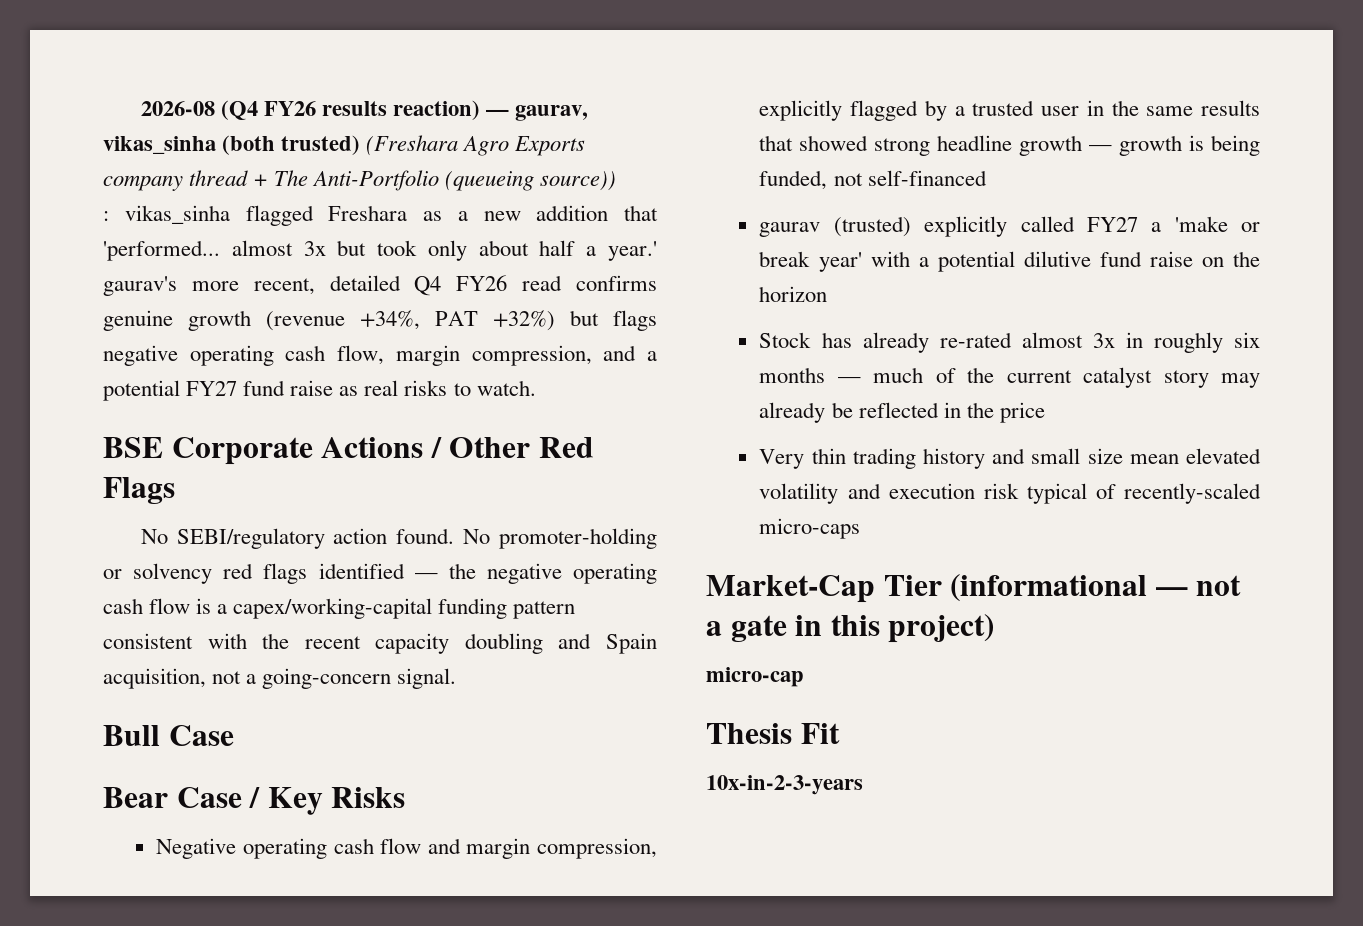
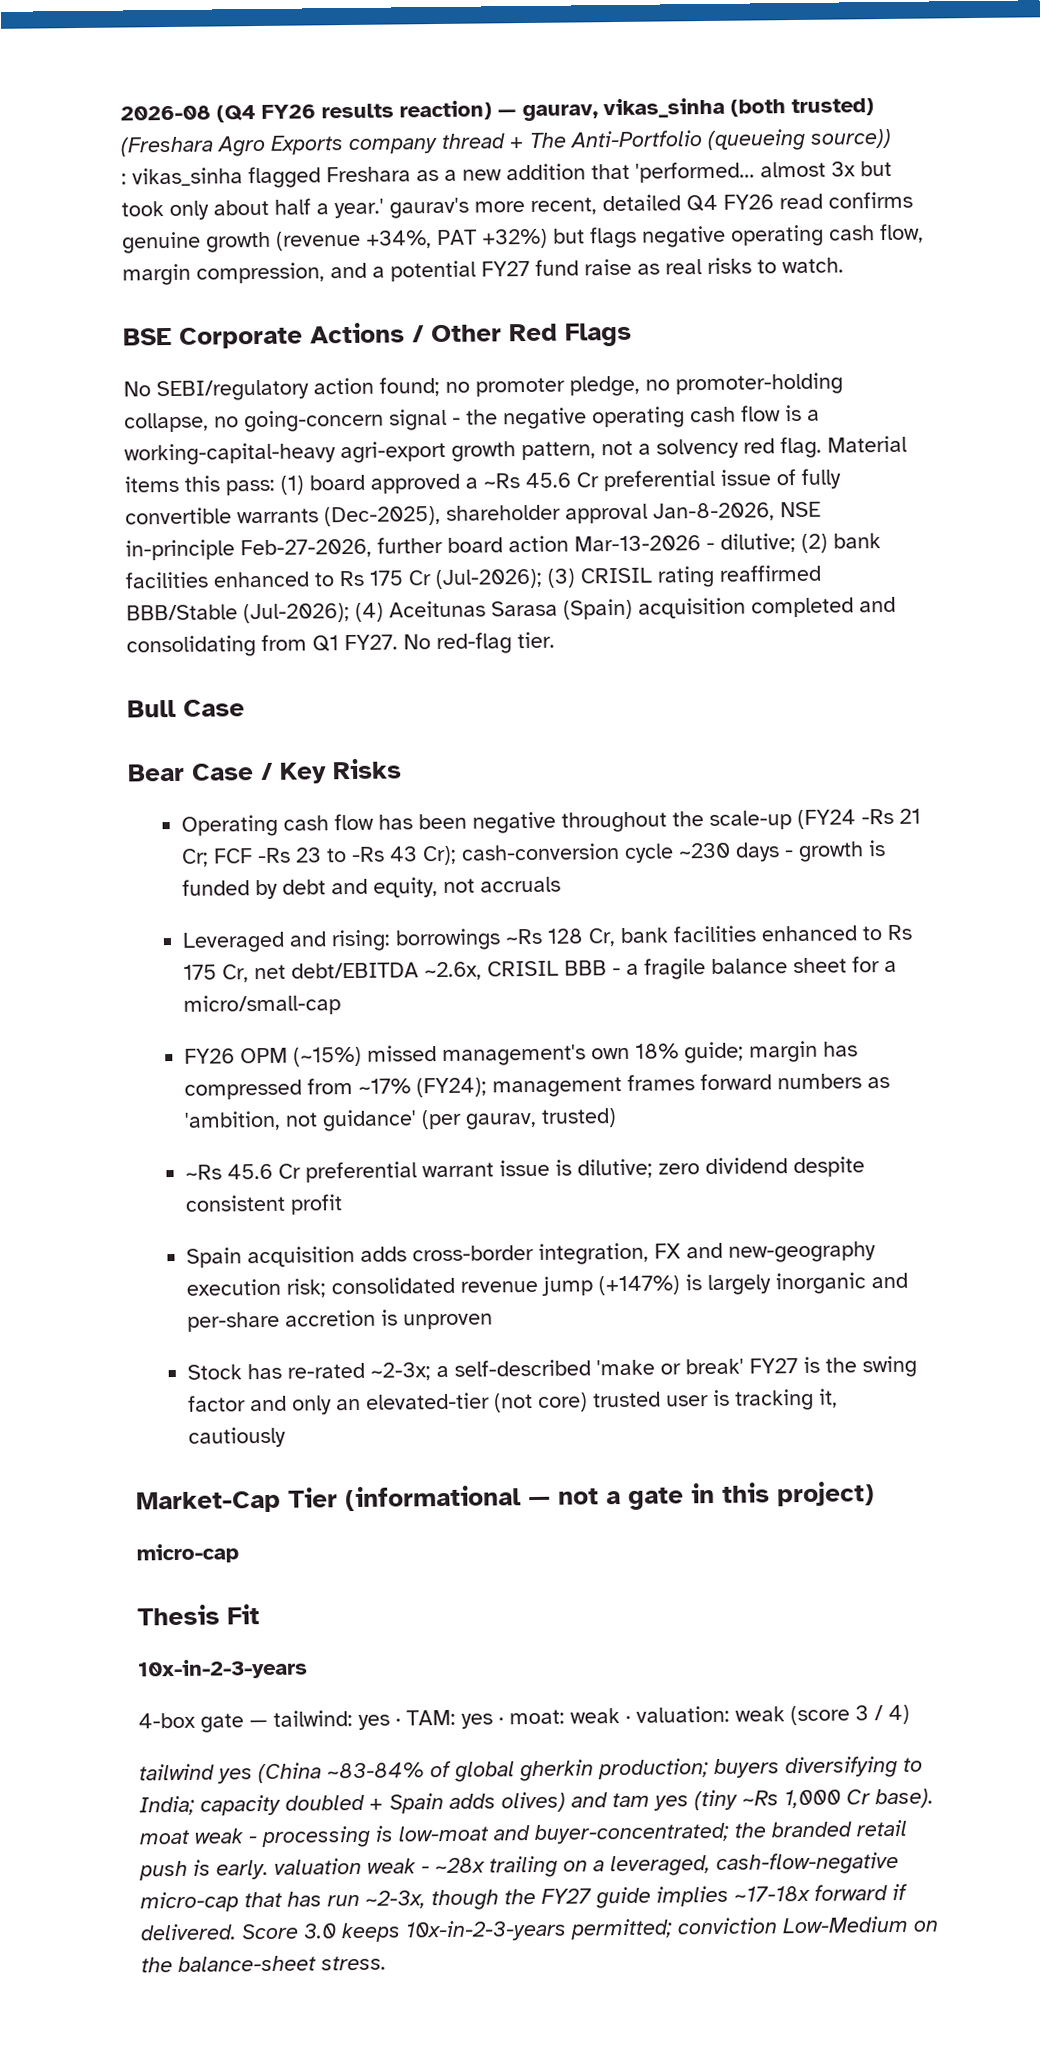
- No SEBI/regulatory action found. No promoter-holding or solvency red flags identified — the negative operating cash flow is a capex/working-capital funding pattern consistent with the recent capacity doubling and Spain acquisition, not a going-concern signal.
+ No SEBI/regulatory action found; no promoter pledge, no promoter-holding collapse, no going-concern signal - the negative operating cash flow is a working-capital-heavy agri-export growth pattern, not a solvency red flag. Material items this pass: (1) board approved a ~Rs 45.6 Cr preferential issue of fully convertible warrants (Dec-2025), shareholder approval Jan-8-2026, NSE in-principle Feb-27-2026, further board action Mar-13-2026 - dilutive; (2) bank facilities enhanced to Rs 175 Cr (Jul-2026); (3) CRISIL rating reaffirmed BBB/Stable (Jul-2026); (4) Aceitunas Sarasa (Spain) acquisition completed and consolidating from Q1 FY27. No red-flag tier.
- Negative operating cash flow and margin compression, explicitly flagged by a trusted user in the same results that showed strong headline growth — growth is being funded, not self-financed
- gaurav (trusted) explicitly called FY27 a 'make or break year' with a potential dilutive fund raise on the horizon
- Stock has already re-rated almost 3x in roughly six months — much of the current catalyst story may already be reflected in the price
- Very thin trading history and small size mean elevated volatility and execution risk typical of recently-scaled micro-caps
+ Operating cash flow has been negative throughout the scale-up (FY24 -Rs 21 Cr; FCF -Rs 23 to -Rs 43 Cr); cash-conversion cycle ~230 days - growth is funded by debt and equity, not accruals
+ Leveraged and rising: borrowings ~Rs 128 Cr, bank facilities enhanced to Rs 175 Cr, net debt/EBITDA ~2.6x, CRISIL BBB - a fragile balance sheet for a micro/small-cap
+ FY26 OPM (~15%) missed management's own 18% guide; margin has compressed from ~17% (FY24); management frames forward numbers as 'ambition, not guidance' (per gaurav, trusted)
+ ~Rs 45.6 Cr preferential warrant issue is dilutive; zero dividend despite consistent profit
+ Spain acquisition adds cross-border integration, FX and new-geography execution risk; consolidated revenue jump (+147%) is largely inorganic and per-share accretion is unproven
+ Stock has re-rated ~2-3x; a self-described 'make or break' FY27 is the swing factor and only an elevated-tier (not core) trusted user is tracking it, cautiously
+ 4-box gate — tailwind: yes · TAM: yes · moat: weak · valuation: weak (score 3 / 4)
+ tailwind yes (China ~83-84% of global gherkin production; buyers diversifying to India; capacity doubled + Spain adds olives) and tam yes (tiny ~Rs 1,000 Cr base). moat weak - processing is low-moat and buyer-concentrated; the branded retail push is early. valuation weak - ~28x trailing on a leveraged, cash-flow-negative micro-cap that has run ~2-3x, though the FY27 guide implies ~17-18x forward if delivered. Score 3.0 keeps 10x-in-2-3-years permitted; conviction Low-Medium on the balance-sheet stress.

